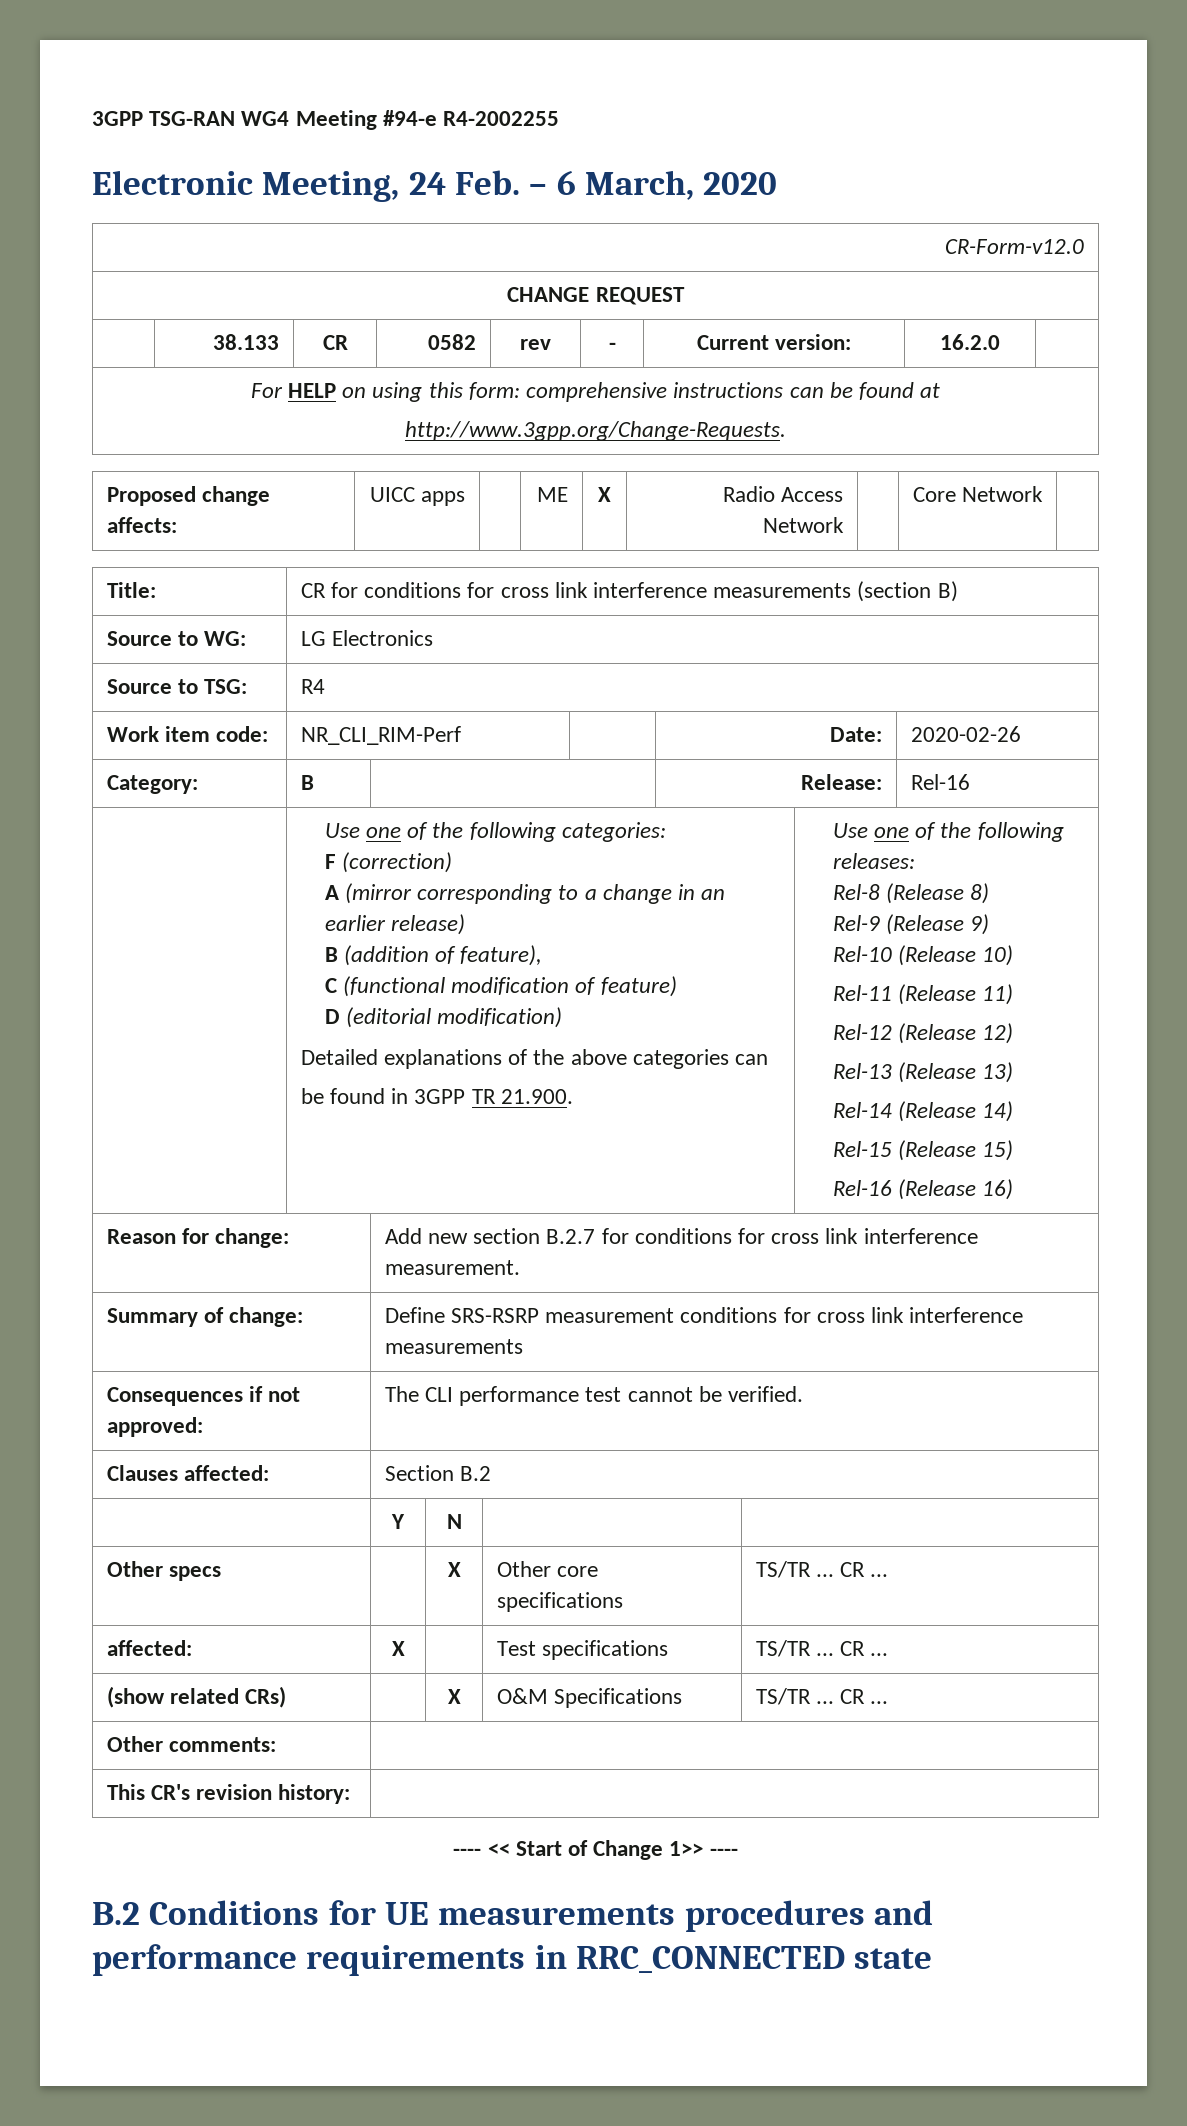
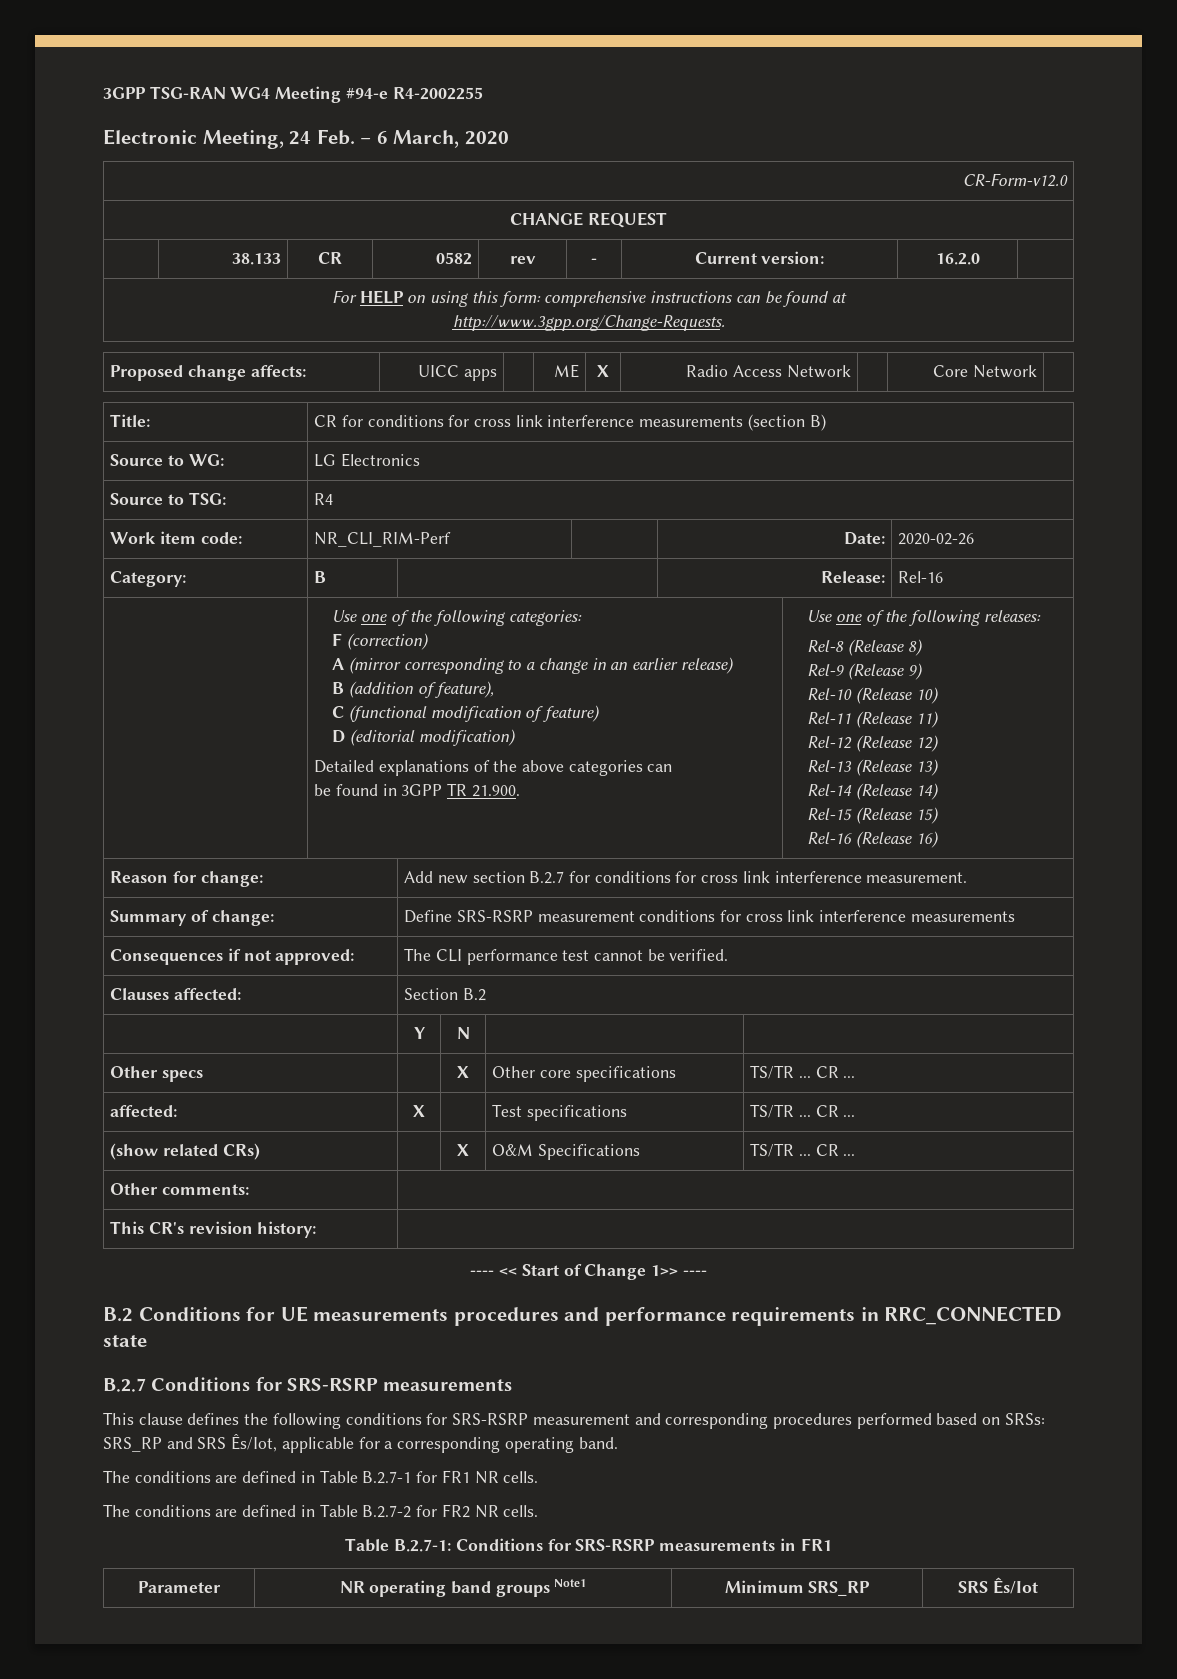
+ B.2.7 Conditions for SRS-RSRP measurements
+ This clause defines the following conditions for SRS-RSRP measurement and corresponding procedures performed based on SRSs: SRS_RP and SRS Ês/Iot, applicable for a corresponding operating band.
+ The conditions are defined in Table B.2.7-1 for FR1 NR cells.
+ The conditions are defined in Table B.2.7-2 for FR2 NR cells.
+ Table B.2.7-1: Conditions for SRS-RSRP measurements in FR1
+ Parameter | NR operating band groups Note1 | Minimum SRS_RP | SRS Ês/Iot

